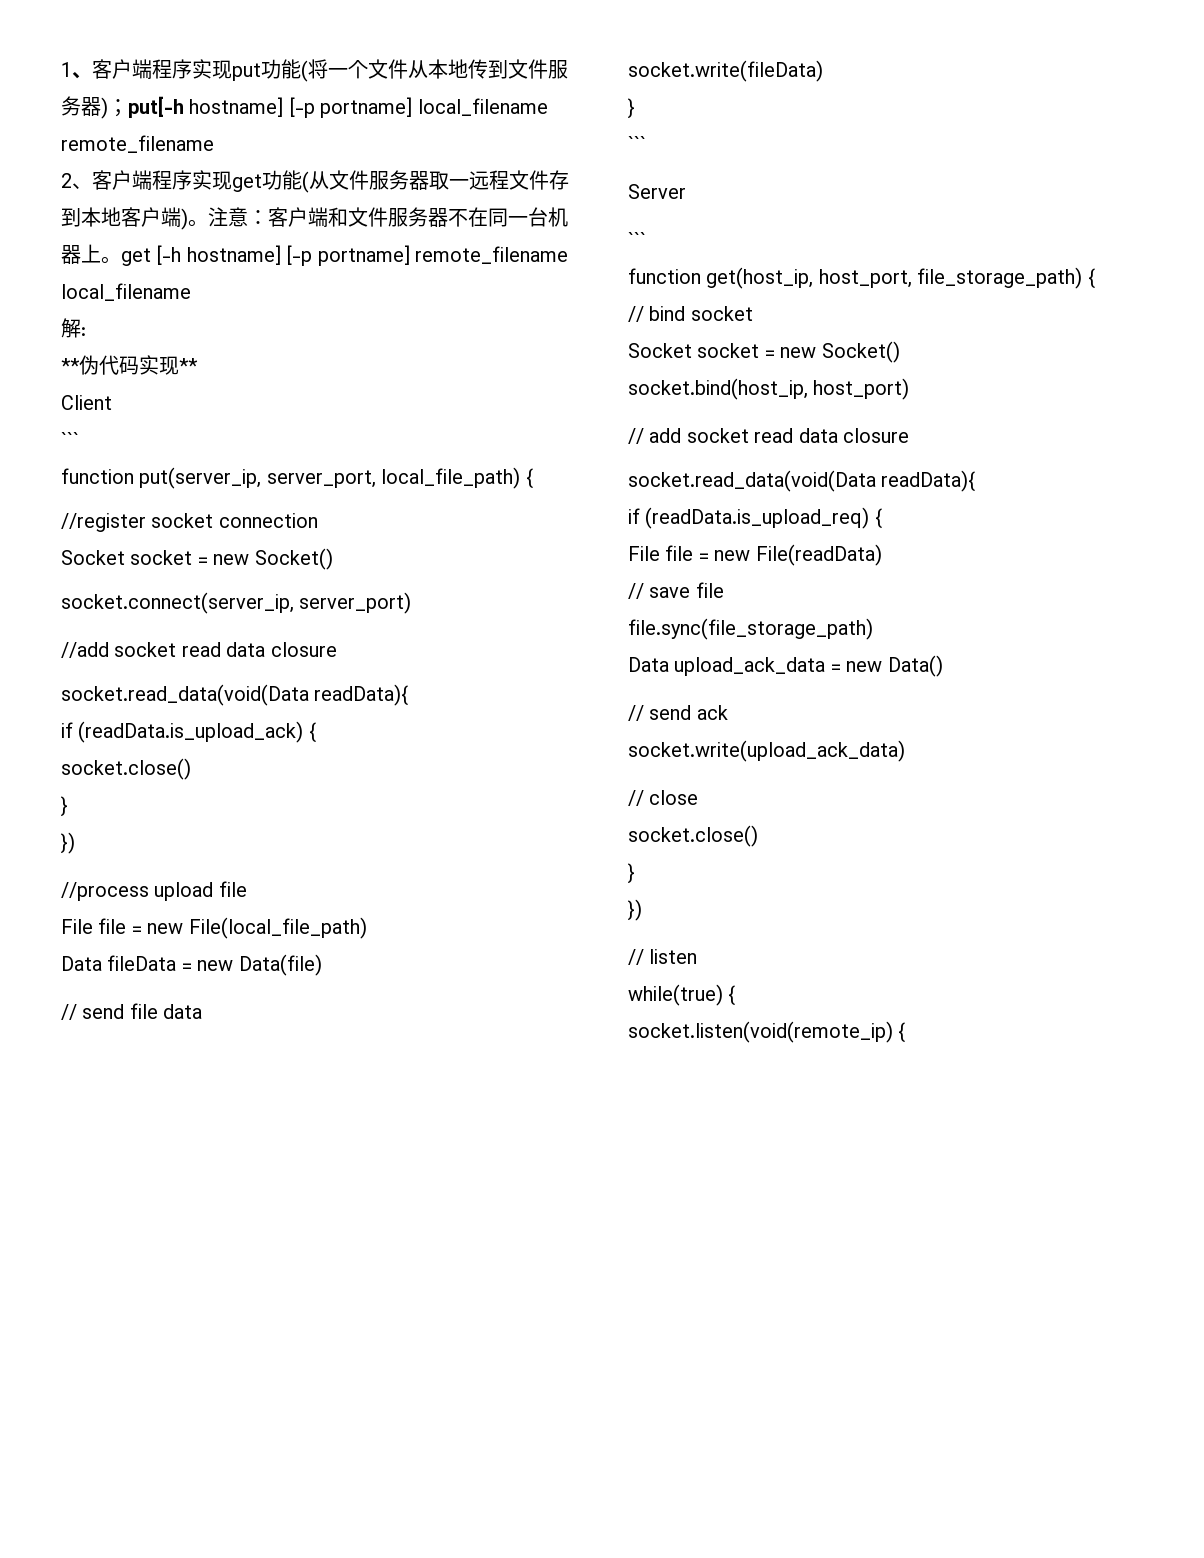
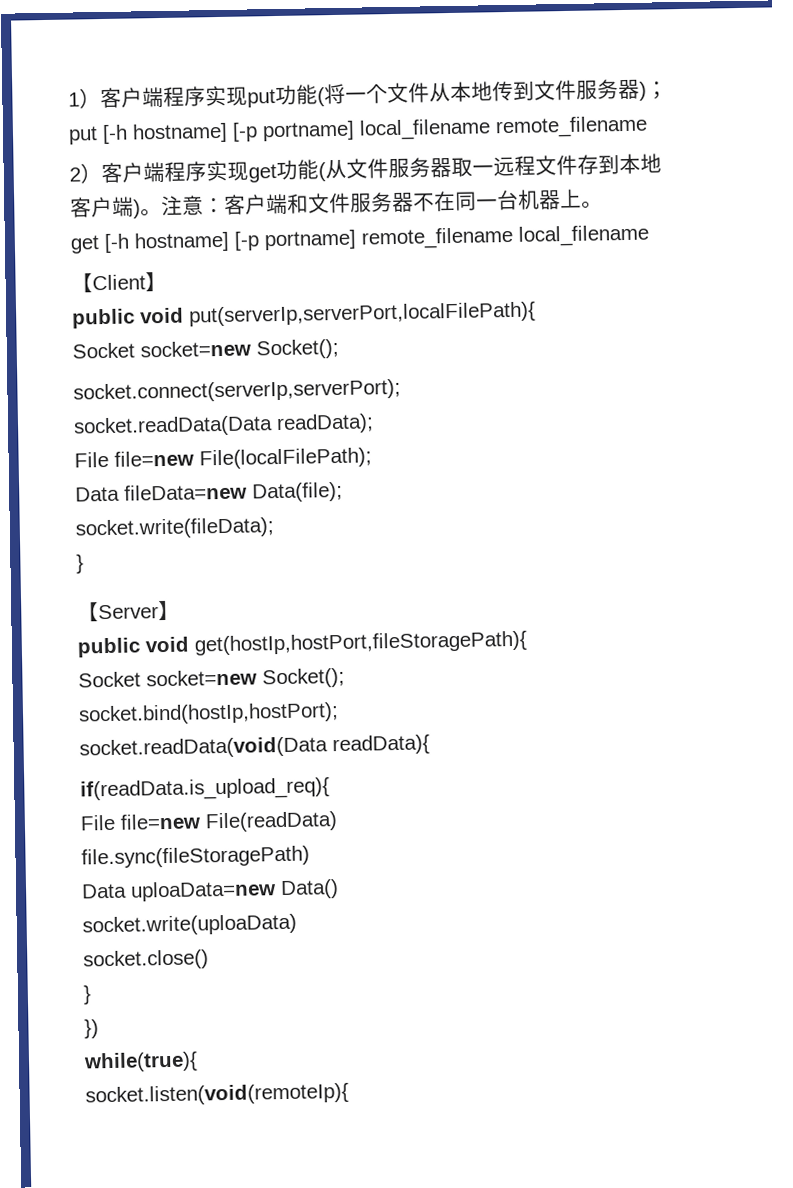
- 1、客户端程序实现put功能(将一个文件从本地传到文件服务器)；put[-h hostname] [-p portname] local_filename remote_filename
+ 1）客户端程序实现put功能(将一个文件从本地传到文件服务器)；put [-h hostname] [-p portname] local_filename remote_filename
- 2、客户端程序实现get功能(从文件服务器取一远程文件存到本地客户端)。
+ 2）客户端程序实现get功能(从文件服务器取一远程文件存到本地客户端)。
- 注意：客户端和文件服务器不在同一台机器上。get [-h hostname] [-p portname] remote_filename local_filename
+ 注意：客户端和文件服务器不在同一台机器上。
+ get [-h hostname] [-p portname] remote_filename local_filename
- 解:
- **伪代码实现**
- Client
- ```
- function put(server_ip, server_port, local_file_path) {
- //register socket connection
- Socket socket = new Socket()
- socket.connect(server_ip, server_port)
- //add socket read data closure
- socket.read_data(void(Data readData){
- if (readData.is_upload_ack) {
+ 【Client】
+ public void put(serverIp,serverPort,localFilePath){
+ Socket socket=new Socket();
+ socket.connect(serverIp,serverPort);
+ socket.readData(Data readData);
+ File file=new File(localFilePath);
+ Data fileData=new Data(file);
+ socket.write(fileData);
+ }
+ 【Server】
+ public void get(hostIp,hostPort,fileStoragePath){
+ Socket socket=new Socket();
+ socket.bind(hostIp,hostPort);
+ socket.readData(void(Data readData){
+ if(readData.is_upload_req){
+ File file=new File(readData)
+ file.sync(fileStoragePath)
+ Data uploaData=new Data()
+ socket.write(uploaData)
  socket.close()
  }
  })
- //process upload file
- File file = new File(local_file_path)
- Data fileData = new Data(file)
- // send file data
- socket.write(fileData)
- }
- ```
- Server
- ```
- function get(host_ip, host_port, file_storage_path) {
- // bind socket
- Socket socket = new Socket()
- socket.bind(host_ip, host_port)
- // add socket read data closure
- socket.read_data(void(Data readData){
- if (readData.is_upload_req) {
- File file = new File(readData)
- // save file
- file.sync(file_storage_path)
- Data upload_ack_data = new Data()
- // send ack
- socket.write(upload_ack_data)
- // close
- socket.close()
- }
- })
- // listen
- while(true) {
- socket.listen(void(remote_ip) {
+ while(true){
+ socket.listen(void(remoteIp){

